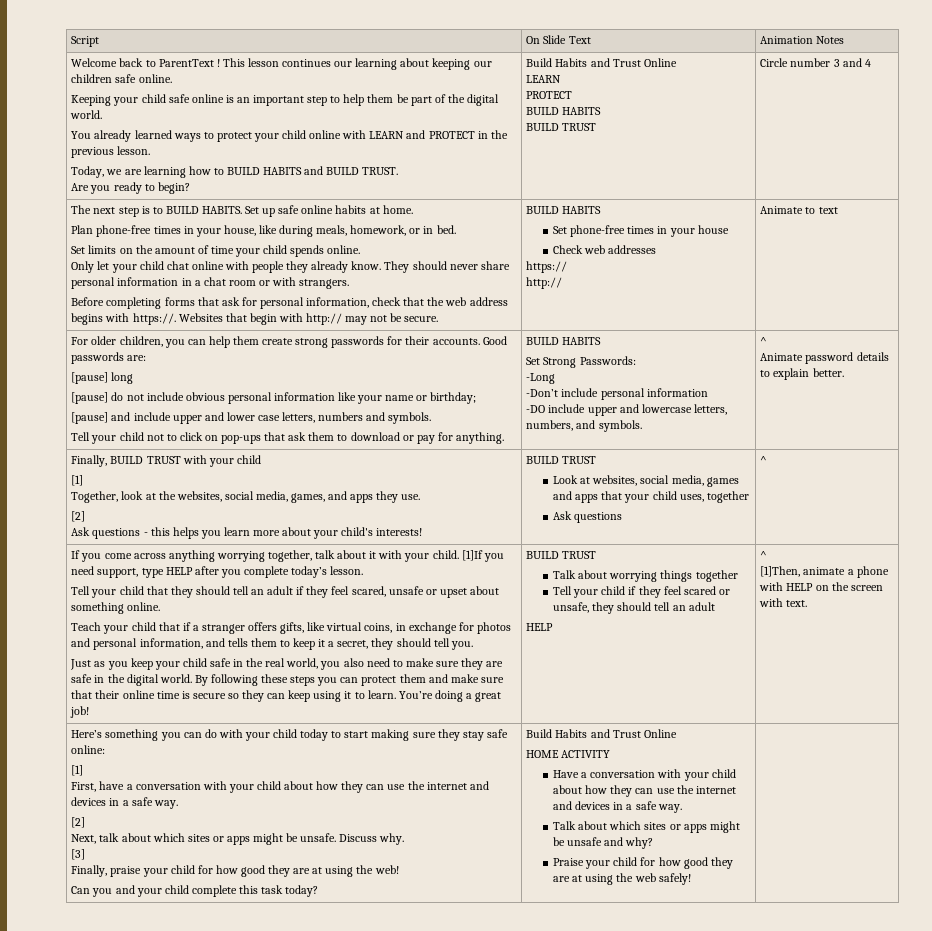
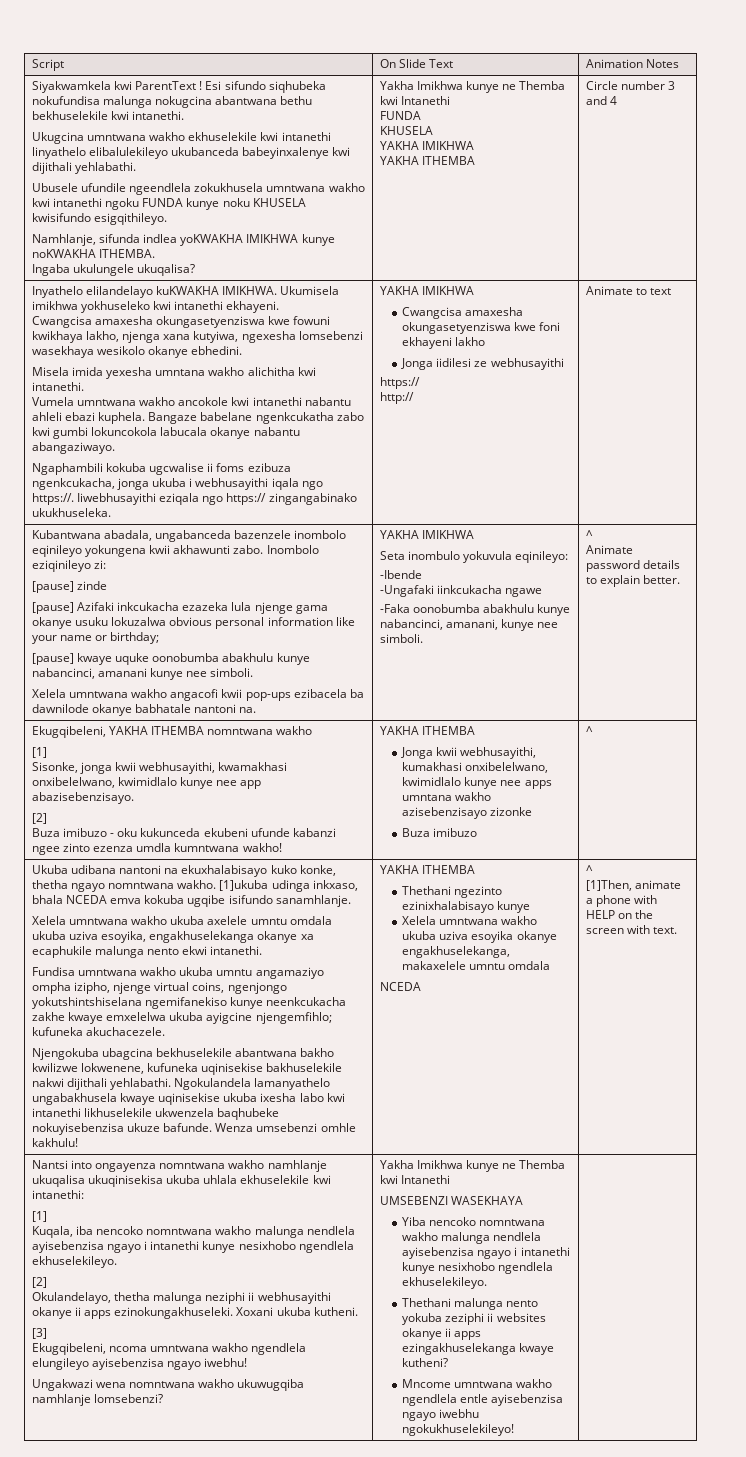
- Welcome back to ParentText ! This lesson continues our learning about keeping our children safe online.
- Keeping your child safe online is an important step to help them be part of the digital world.
- You already learned ways to protect your child online with LEARN and PROTECT in the previous lesson.
- Today, we are learning how to BUILD HABITS and BUILD TRUST.
- Are you ready to begin? | Build Habits and Trust Online
- LEARN
- PROTECT
- BUILD HABITS
- BUILD TRUST
+ Siyakwamkela kwi ParentText ! Esi sifundo siqhubeka nokufundisa malunga nokugcina abantwana bethu bekhuselekile kwi intanethi.
+ Ukugcina umntwana wakho ekhuselekile kwi intanethi linyathelo elibalulekileyo ukubanceda babeyinxalenye kwi dijithali yehlabathi.
+ Ubusele ufundile ngeendlela zokukhusela umntwana wakho kwi intanethi ngoku FUNDA kunye noku KHUSELA kwisifundo esigqithileyo.
+ Namhlanje, sifunda indlea yoKWAKHA IMIKHWA kunye noKWAKHA ITHEMBA.
+ Ingaba ukulungele ukuqalisa? | Yakha Imikhwa kunye ne Themba kwi Intanethi
+ FUNDA
+ KHUSELA
+ YAKHA IMIKHWA
+ YAKHA ITHEMBA
- The next step is to BUILD HABITS. Set up safe online habits at home.
- Plan phone-free times in your house, like during meals, homework, or in bed.
- Set limits on the amount of time your child spends online.
- Only let your child chat online with people they already know. They should never share personal information in a chat room or with strangers.
- Before completing forms that ask for personal information, check that the web address begins with https://. Websites that begin with http:// may not be secure. | BUILD HABITS
- Set phone-free times in your house
- Check web addresses
+ Inyathelo elilandelayo kuKWAKHA IMIKHWA. Ukumisela imikhwa yokhuseleko kwi intanethi ekhayeni.
+ Cwangcisa amaxesha okungasetyenziswa kwe fowuni kwikhaya lakho, njenga xana kutyiwa, ngexesha lomsebenzi wasekhaya wesikolo okanye ebhedini.
+ Misela imida yexesha umntana wakho alichitha kwi intanethi.
+ Vumela umntwana wakho ancokole kwi intanethi nabantu ahleli ebazi kuphela. Bangaze babelane ngenkcukatha zabo kwi gumbi lokuncokola labucala okanye nabantu abangaziwayo.
+ Ngaphambili kokuba ugcwalise ii foms ezibuza ngenkcukacha, jonga ukuba i webhusayithi iqala ngo https://. Iiwebhusayithi eziqala ngo https:// zingangabinako ukukhuseleka. | YAKHA IMIKHWA
+ Cwangcisa amaxesha okungasetyenziswa kwe foni ekhayeni lakho
+ Jonga iidilesi ze webhusayithi
- For older children, you can help them create strong passwords for their accounts. Good passwords are:
- [pause] long
- [pause] do not include obvious personal information like your name or birthday;
+ Kubantwana abadala, ungabanceda bazenzele inombolo eqinileyo yokungena kwii akhawunti zabo. Inombolo eziqinileyo zi:
+ [pause] zinde
+ [pause] Azifaki inkcukacha ezazeka lula njenge gama okanye usuku lokuzalwa obvious personal information like your name or birthday;
- [pause] and include upper and lower case letters, numbers and symbols.
- Tell your child not to click on pop-ups that ask them to download or pay for anything. | BUILD HABITS
- Set Strong Passwords:
- -Long
- -Don’t include personal information
- -DO include upper and lowercase letters, numbers, and symbols.
+ [pause] kwaye uquke oonobumba abakhulu kunye nabancinci, amanani kunye nee simboli.
+ Xelela umntwana wakho angacofi kwii pop-ups ezibacela ba dawnilode okanye babhatale nantoni na. | YAKHA IMIKHWA
+ Seta inombulo yokuvula eqinileyo:
+ -Ibende
+ -Ungafaki iinkcukacha ngawe
+ -Faka oonobumba abakhulu kunye nabancinci, amanani, kunye nee simboli.
- Finally, BUILD TRUST with your child
+ Ekugqibeleni, YAKHA ITHEMBA nomntwana wakho
  [1]
- Together, look at the websites, social media, games, and apps they use.
+ Sisonke, jonga kwii webhusayithi, kwamakhasi onxibelelwano, kwimidlalo kunye nee app abazisebenzisayo.
  [2]
- Ask questions - this helps you learn more about your child's interests! | BUILD TRUST
- Look at websites, social media, games and apps that your child uses, together
- Ask questions | ^
- If you come across anything worrying together, talk about it with your child. [1]If you need support, type HELP after you complete today’s lesson.
- Tell your child that they should tell an adult if they feel scared, unsafe or upset about something online.
- Teach your child that if a stranger offers gifts, like virtual coins, in exchange for photos and personal information, and tells them to keep it a secret, they should tell you.
- Just as you keep your child safe in the real world, you also need to make sure they are safe in the digital world. By following these steps you can protect them and make sure that their online time is secure so they can keep using it to learn. You’re doing a great job! | BUILD TRUST
- Talk about worrying things together
- Tell your child if they feel scared or unsafe, they should tell an adult
- HELP
+ Buza imibuzo - oku kukunceda ekubeni ufunde kabanzi ngee zinto ezenza umdla kumntwana wakho! | YAKHA ITHEMBA
+ Jonga kwii webhusayithi, kumakhasi onxibelelwano, kwimidlalo kunye nee apps umntana wakho azisebenzisayo zizonke
+ Buza imibuzo | ^
+ Ukuba udibana nantoni na ekuxhalabisayo kuko konke, thetha ngayo nomntwana wakho. [1]ukuba udinga inkxaso, bhala NCEDA emva kokuba ugqibe isifundo sanamhlanje.
+ Xelela umntwana wakho ukuba axelele umntu omdala ukuba uziva esoyika, engakhuselekanga okanye xa ecaphukile malunga nento ekwi intanethi.
+ Fundisa umntwana wakho ukuba umntu angamaziyo ompha izipho, njenge virtual coins, ngenjongo yokutshintshiselana ngemifanekiso kunye neenkcukacha zakhe kwaye emxelelwa ukuba ayigcine njengemfihlo; kufuneka akuchacezele.
+ Njengokuba ubagcina bekhuselekile abantwana bakho kwilizwe lokwenene, kufuneka uqinisekise bakhuselekile nakwi dijithali yehlabathi. Ngokulandela lamanyathelo ungabakhusela kwaye uqinisekise ukuba ixesha labo kwi intanethi likhuselekile ukwenzela baqhubeke nokuyisebenzisa ukuze bafunde. Wenza umsebenzi omhle kakhulu! | YAKHA ITHEMBA
+ Thethani ngezinto ezinixhalabisayo kunye
+ Xelela umntwana wakho ukuba uziva esoyika okanye engakhuselekanga, makaxelele umntu omdala
+ NCEDA
- Here’s something you can do with your child today to start making sure they stay safe online:
+ Nantsi into ongayenza nomntwana wakho namhlanje ukuqalisa ukuqinisekisa ukuba uhlala ekhuselekile kwi intanethi:
  [1]
- First, have a conversation with your child about how they can use the internet and devices in a safe way.
+ Kuqala, iba nencoko nomntwana wakho malunga nendlela ayisebenzisa ngayo i intanethi kunye nesixhobo ngendlela ekhuselekileyo.
  [2]
- Next, talk about which sites or apps might be unsafe. Discuss why.
+ Okulandelayo, thetha malunga neziphi ii webhusayithi okanye ii apps ezinokungakhuseleki. Xoxani ukuba kutheni.
  [3]
- Finally, praise your child for how good they are at using the web!
- Can you and your child complete this task today? | Build Habits and Trust Online
- HOME ACTIVITY
- Have a conversation with your child about how they can use the internet and devices in a safe way.
- Talk about which sites or apps might be unsafe and why?
- Praise your child for how good they are at using the web safely!
+ Ekugqibeleni, ncoma umntwana wakho ngendlela elungileyo ayisebenzisa ngayo iwebhu!
+ Ungakwazi wena nomntwana wakho ukuwugqiba namhlanje lomsebenzi? | Yakha Imikhwa kunye ne Themba kwi Intanethi
+ UMSEBENZI WASEKHAYA
+ Yiba nencoko nomntwana wakho malunga nendlela ayisebenzisa ngayo i intanethi kunye nesixhobo ngendlela ekhuselekileyo.
+ Thethani malunga nento yokuba zeziphi ii websites okanye ii apps ezingakhuselekanga kwaye kutheni?
+ Mncome umntwana wakho ngendlela entle ayisebenzisa ngayo iwebhu ngokukhuselekileyo!

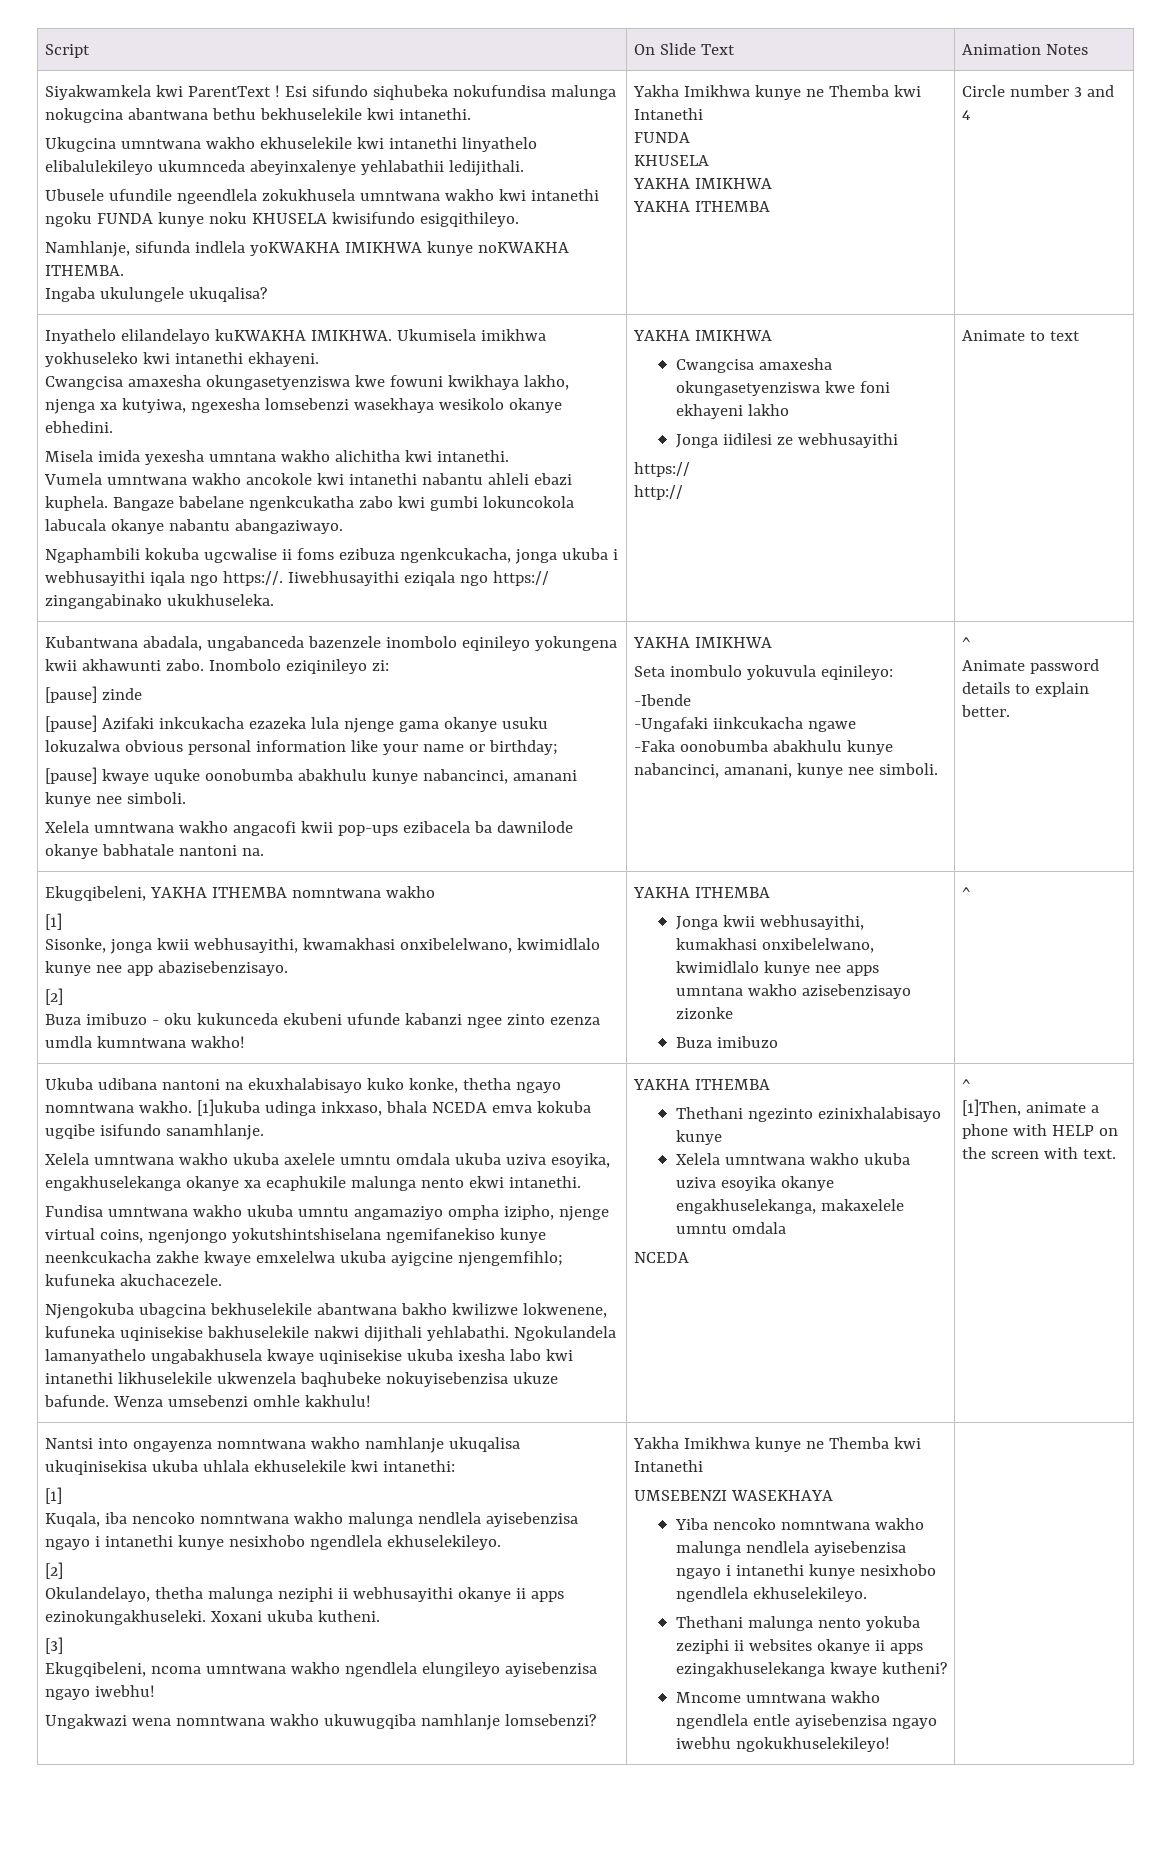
- Ukugcina umntwana wakho ekhuselekile kwi intanethi linyathelo elibalulekileyo ukubanceda babeyinxalenye kwi dijithali yehlabathi.
+ Ukugcina umntwana wakho ekhuselekile kwi intanethi linyathelo elibalulekileyo ukumnceda abeyinxalenye yehlabathii ledijithali.
- Namhlanje, sifunda indlea yoKWAKHA IMIKHWA kunye noKWAKHA ITHEMBA.
+ Namhlanje, sifunda indlela yoKWAKHA IMIKHWA kunye noKWAKHA ITHEMBA.
- Cwangcisa amaxesha okungasetyenziswa kwe fowuni kwikhaya lakho, njenga xana kutyiwa, ngexesha lomsebenzi wasekhaya wesikolo okanye ebhedini.
+ Cwangcisa amaxesha okungasetyenziswa kwe fowuni kwikhaya lakho, njenga xa kutyiwa, ngexesha lomsebenzi wasekhaya wesikolo okanye ebhedini.

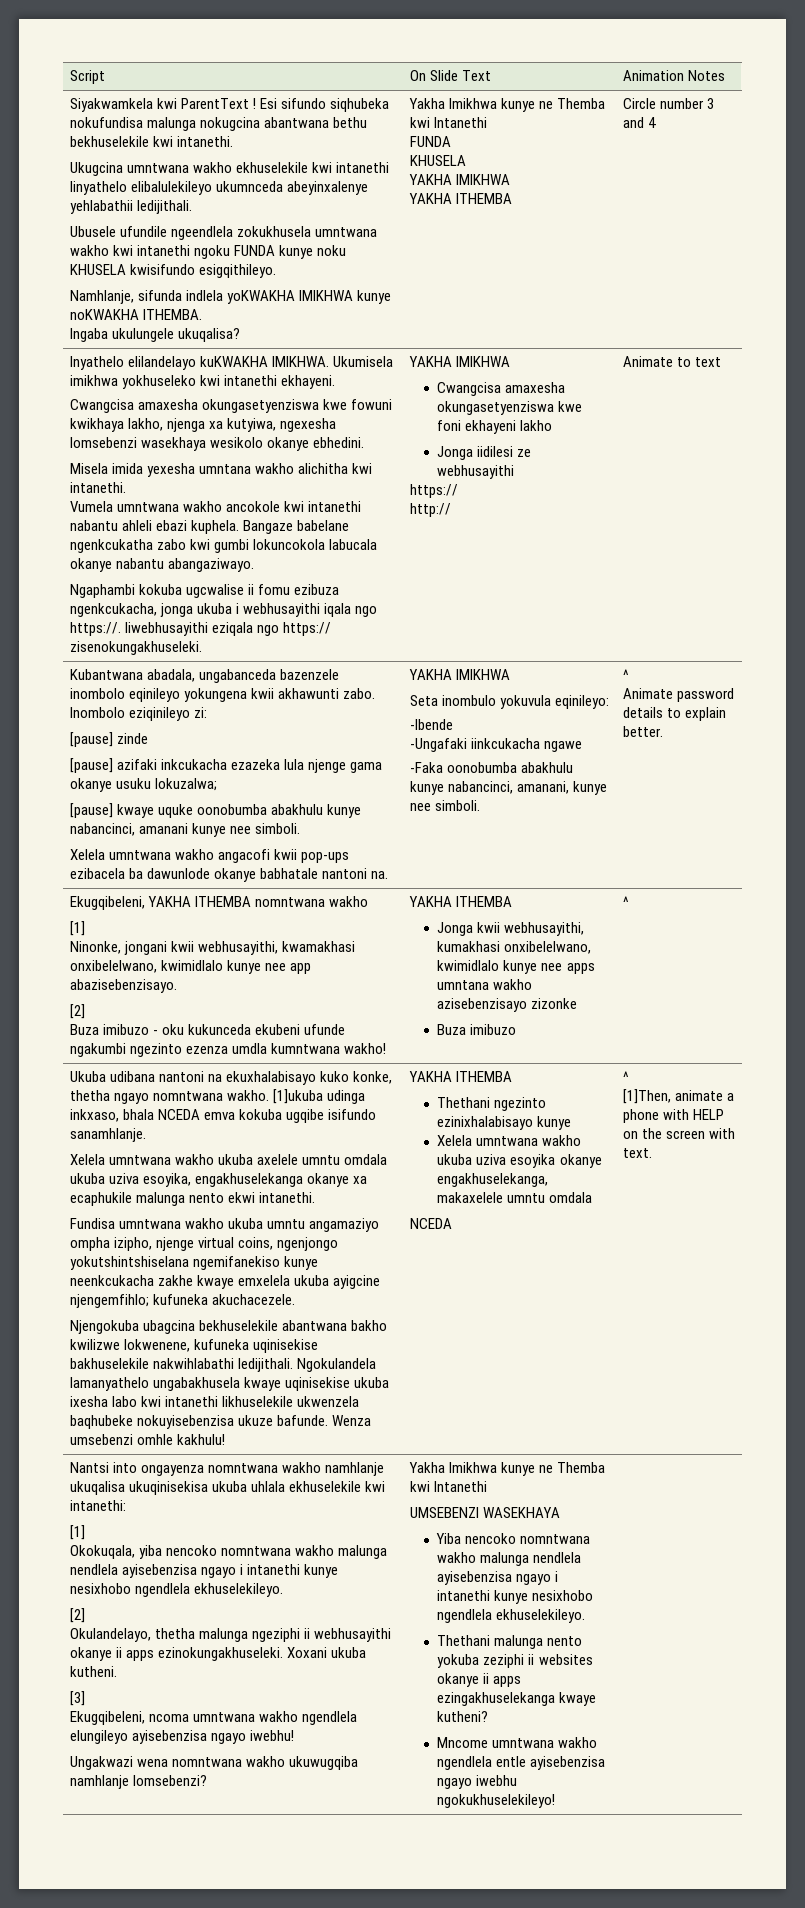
- Ngaphambili kokuba ugcwalise ii foms ezibuza ngenkcukacha, jonga ukuba i webhusayithi iqala ngo https://.
+ Ngaphambi kokuba ugcwalise ii fomu ezibuza ngenkcukacha, jonga ukuba i webhusayithi iqala ngo https://.
- Iiwebhusayithi eziqala ngo https:// zingangabinako ukukhuseleka.
+ Iiwebhusayithi eziqala ngo https:// zisenokungakhuseleki.
- [pause] Azifaki inkcukacha ezazeka lula njenge gama okanye usuku lokuzalwa obvious personal information like your name or birthday;
+ [pause] azifaki inkcukacha ezazeka lula njenge gama okanye usuku lokuzalwa;
- Xelela umntwana wakho angacofi kwii pop-ups ezibacela ba dawnilode okanye babhatale nantoni na.
+ Xelela umntwana wakho angacofi kwii pop-ups ezibacela ba dawunlode okanye babhatale nantoni na.
- Sisonke, jonga kwii webhusayithi, kwamakhasi onxibelelwano, kwimidlalo kunye nee app abazisebenzisayo.
+ Ninonke, jongani kwii webhusayithi, kwamakhasi onxibelelwano, kwimidlalo kunye nee app abazisebenzisayo.
- Buza imibuzo - oku kukunceda ekubeni ufunde kabanzi ngee zinto ezenza umdla kumntwana wakho!
+ Buza imibuzo - oku kukunceda ekubeni ufunde ngakumbi ngezinto ezenza umdla kumntwana wakho!
- Fundisa umntwana wakho ukuba umntu angamaziyo ompha izipho, njenge virtual coins, ngenjongo yokutshintshiselana ngemifanekiso kunye neenkcukacha zakhe kwaye emxelelwa ukuba ayigcine njengemfihlo; kufuneka akuchacezele.
+ Fundisa umntwana wakho ukuba umntu angamaziyo ompha izipho, njenge virtual coins, ngenjongo yokutshintshiselana ngemifanekiso kunye neenkcukacha zakhe kwaye emxelela ukuba ayigcine njengemfihlo; kufuneka akuchacezele.
- Njengokuba ubagcina bekhuselekile abantwana bakho kwilizwe lokwenene, kufuneka uqinisekise bakhuselekile nakwi dijithali yehlabathi.
+ Njengokuba ubagcina bekhuselekile abantwana bakho kwilizwe lokwenene, kufuneka uqinisekise bakhuselekile nakwihlabathi ledijithali.
- Kuqala, iba nencoko nomntwana wakho malunga nendlela ayisebenzisa ngayo i intanethi kunye nesixhobo ngendlela ekhuselekileyo.
+ Okokuqala, yiba nencoko nomntwana wakho malunga nendlela ayisebenzisa ngayo i intanethi kunye nesixhobo ngendlela ekhuselekileyo.
- Okulandelayo, thetha malunga neziphi ii webhusayithi okanye ii apps ezinokungakhuseleki.
+ Okulandelayo, thetha malunga ngeziphi ii webhusayithi okanye ii apps ezinokungakhuseleki.

